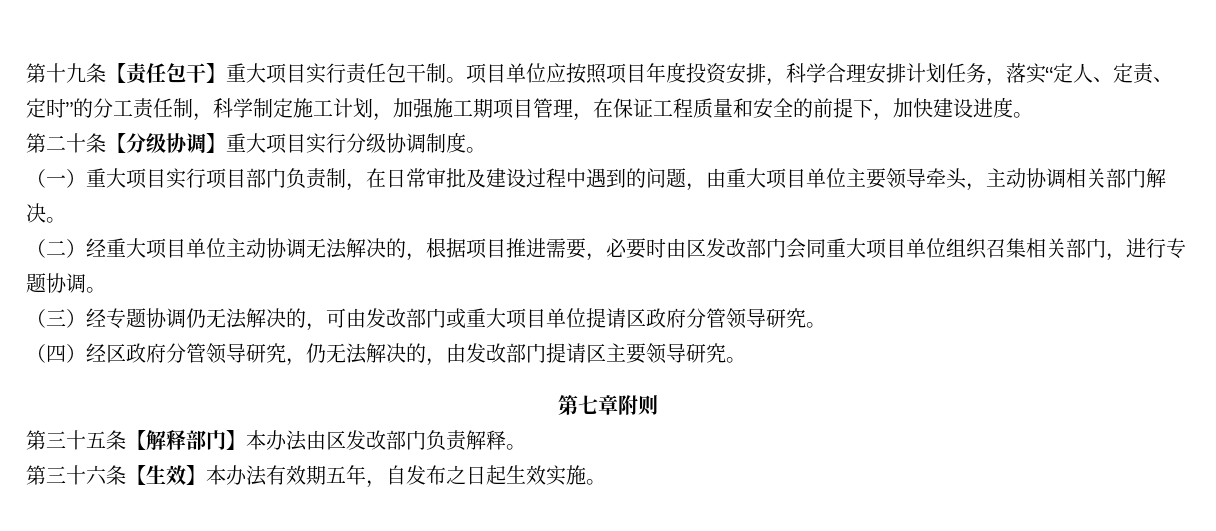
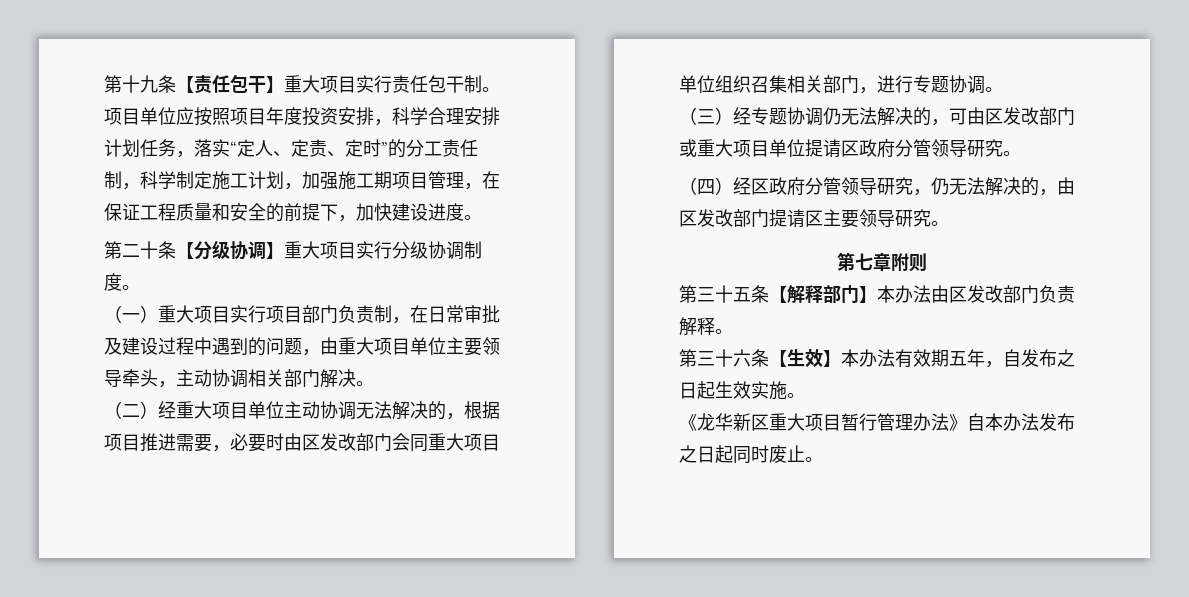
- （三）经专题协调仍无法解决的，可由发改部门或重大项目单位提请区政府分管领导研究。
+ （三）经专题协调仍无法解决的，可由区发改部门或重大项目单位提请区政府分管领导研究。
- （四）经区政府分管领导研究，仍无法解决的，由发改部门提请区主要领导研究。
+ （四）经区政府分管领导研究，仍无法解决的，由区发改部门提请区主要领导研究。
+ 《龙华新区重大项目暂行管理办法》自本办法发布之日起同时废止。

